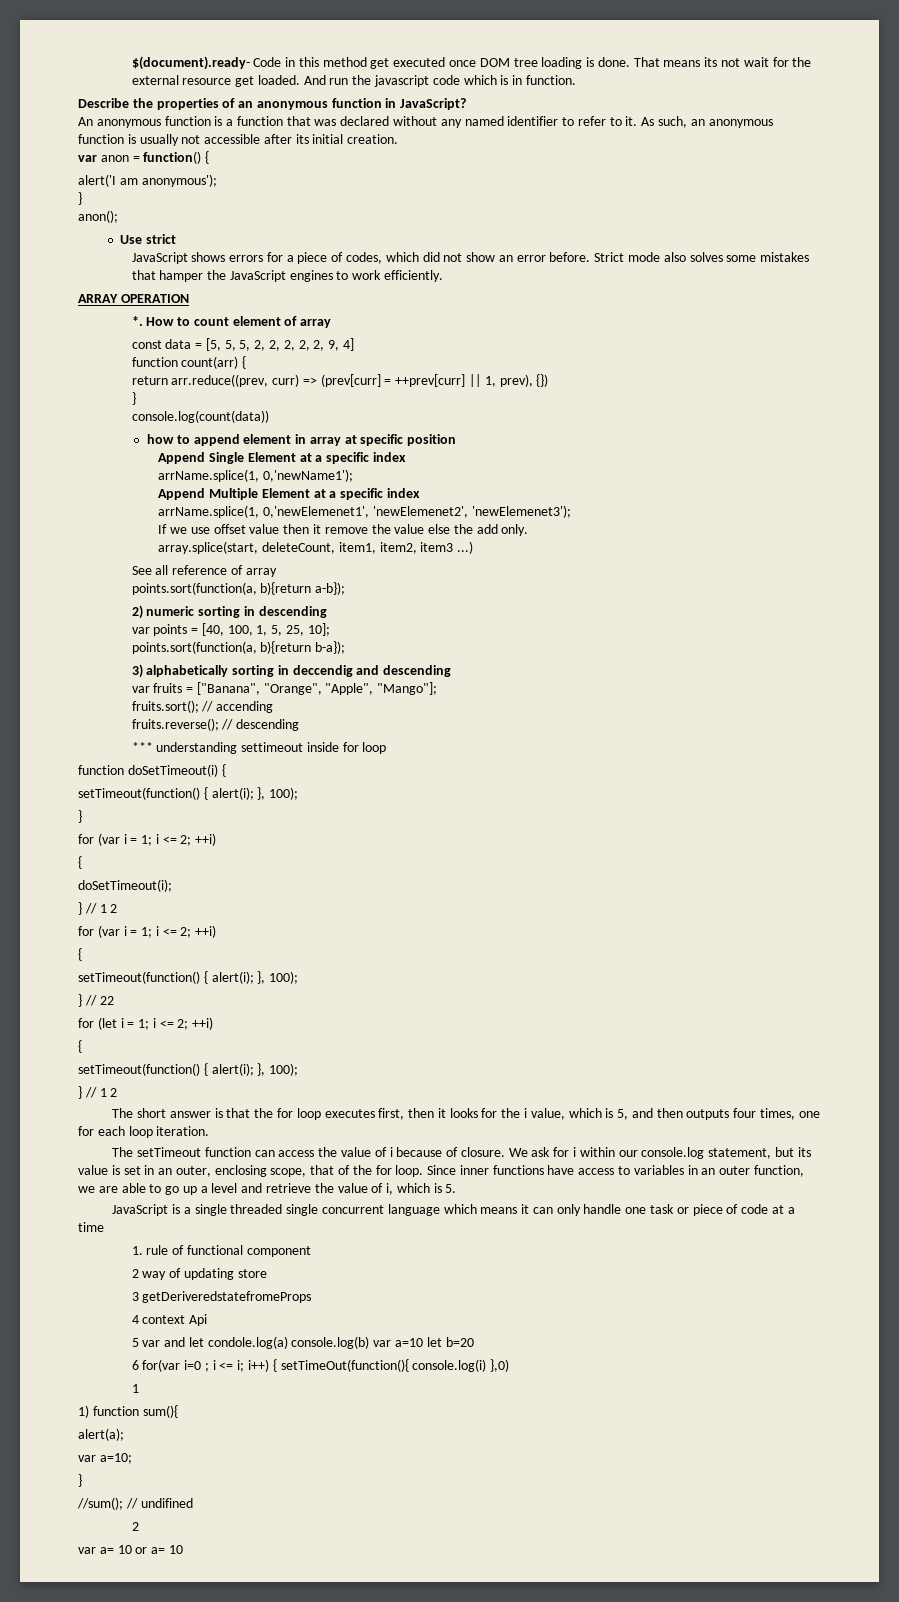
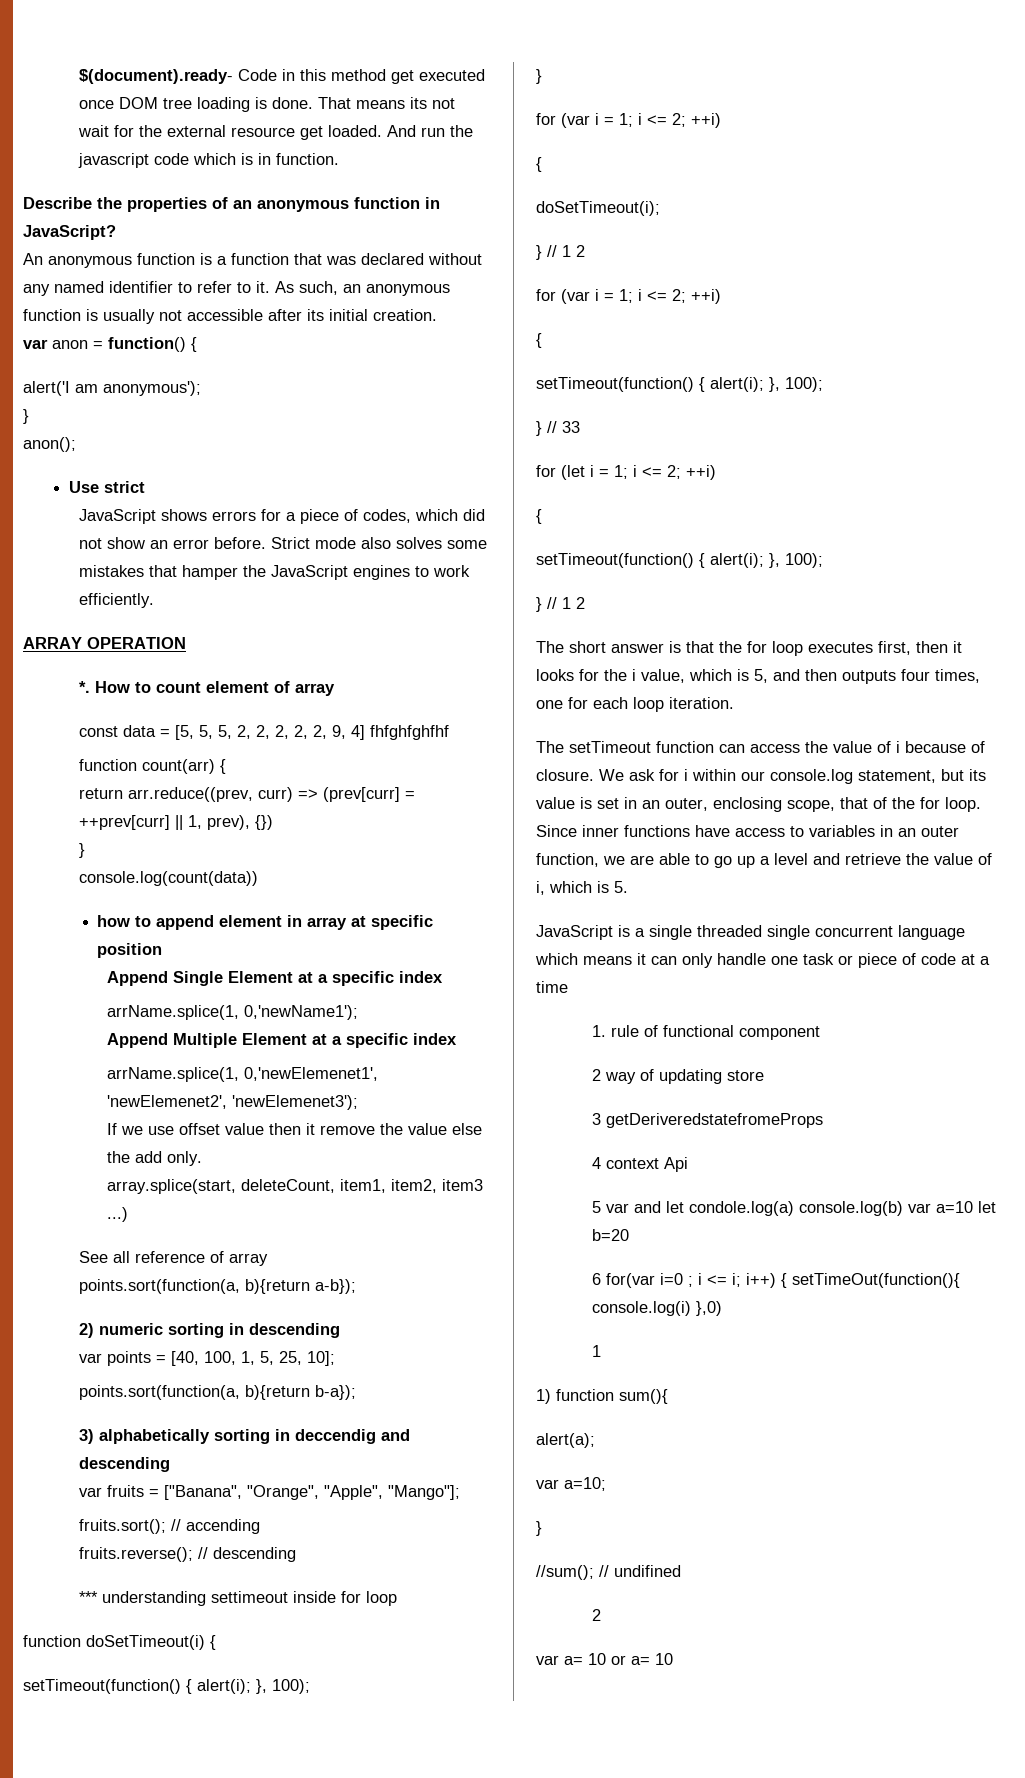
- const data = [5, 5, 5, 2, 2, 2, 2, 2, 9, 4]
+ const data = [5, 5, 5, 2, 2, 2, 2, 2, 9, 4] fhfghfghfhf
- } // 22
+ } // 33

